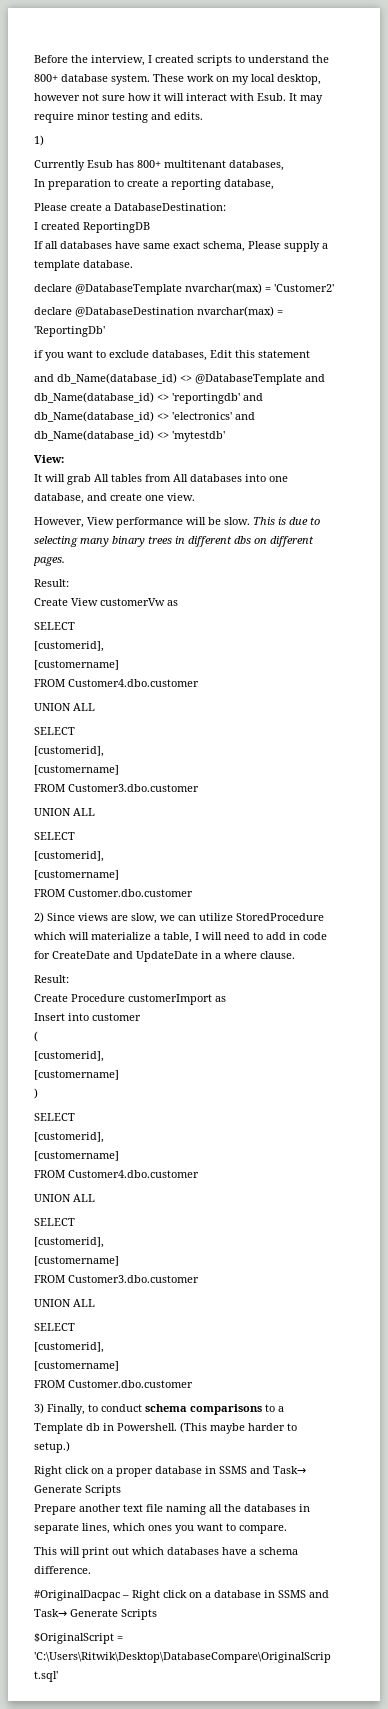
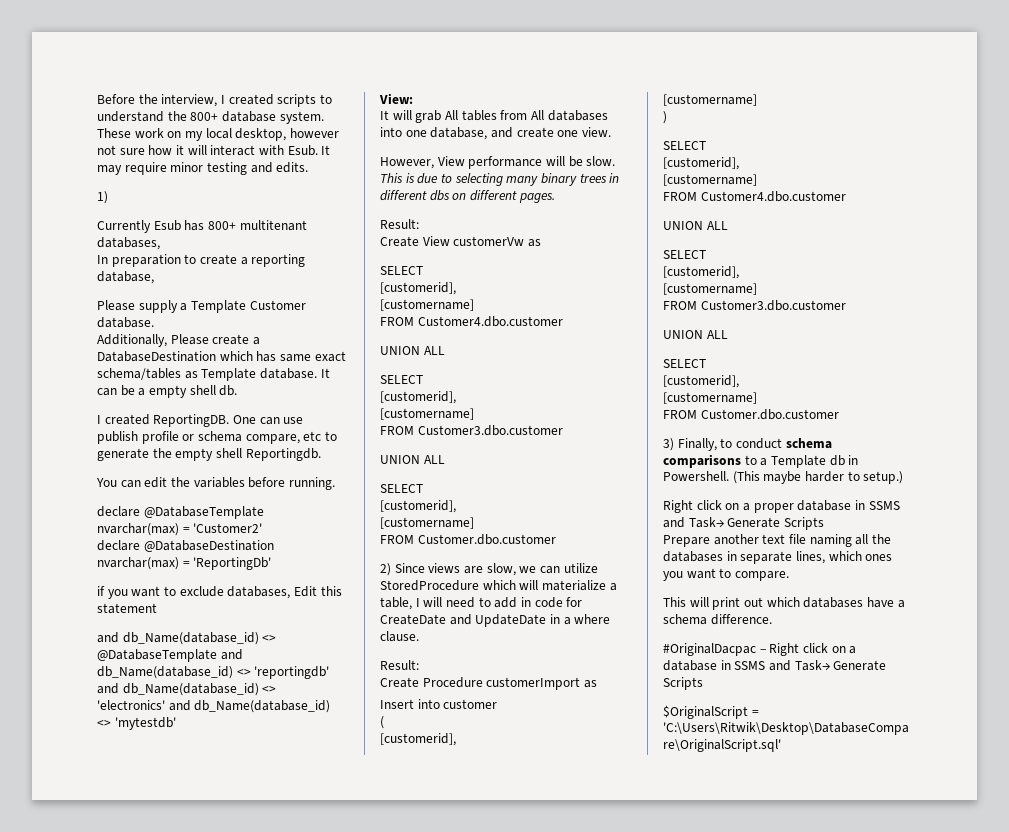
- Please create a DatabaseDestination:
- I created ReportingDB
- If all databases have same exact schema, Please supply a template database.
+ Please supply a Template Customer database.
+ Additionally, Please create a DatabaseDestination which has same exact schema/tables as Template database. It can be a empty shell db.
+ I created ReportingDB. One can use publish profile or schema compare, etc to generate the empty shell Reportingdb.
+ You can edit the variables before running.

